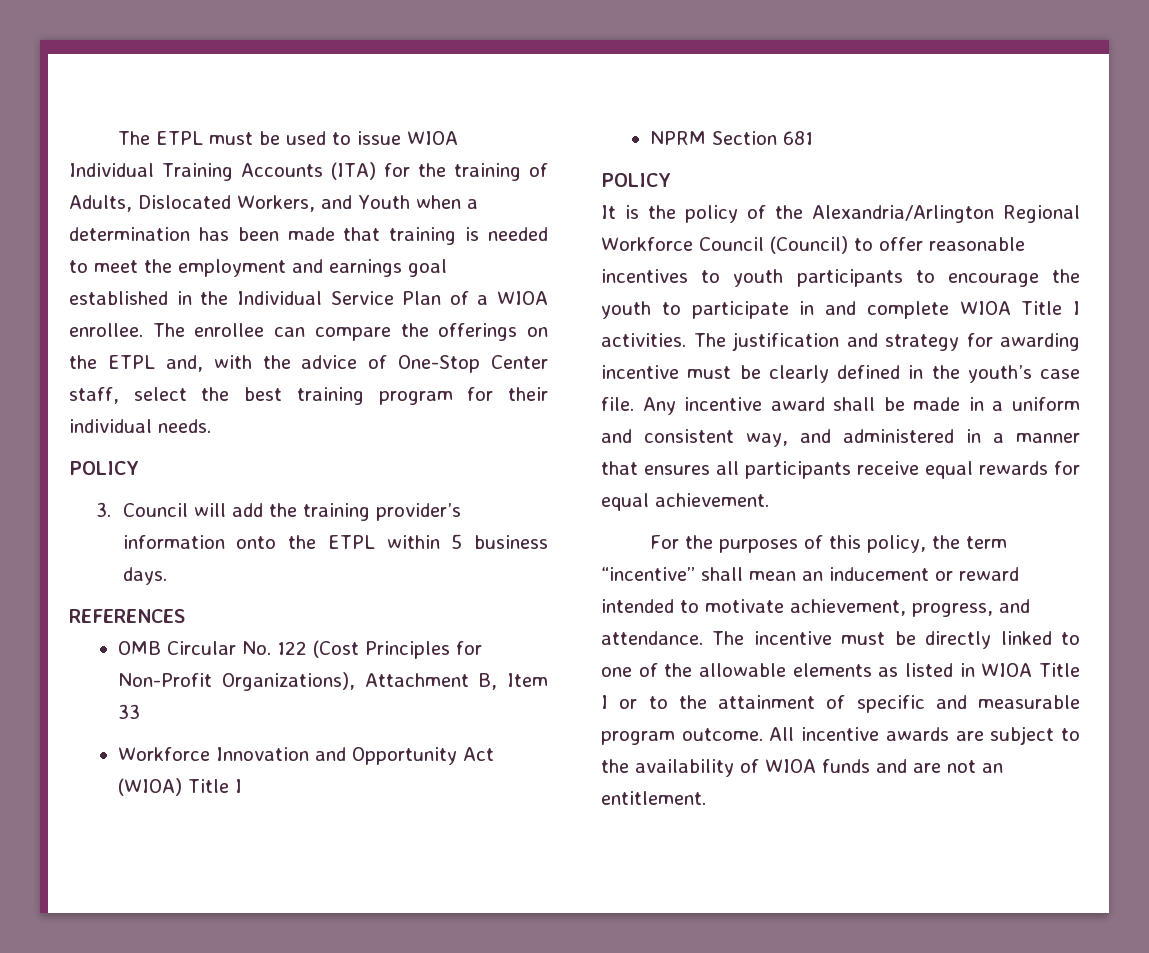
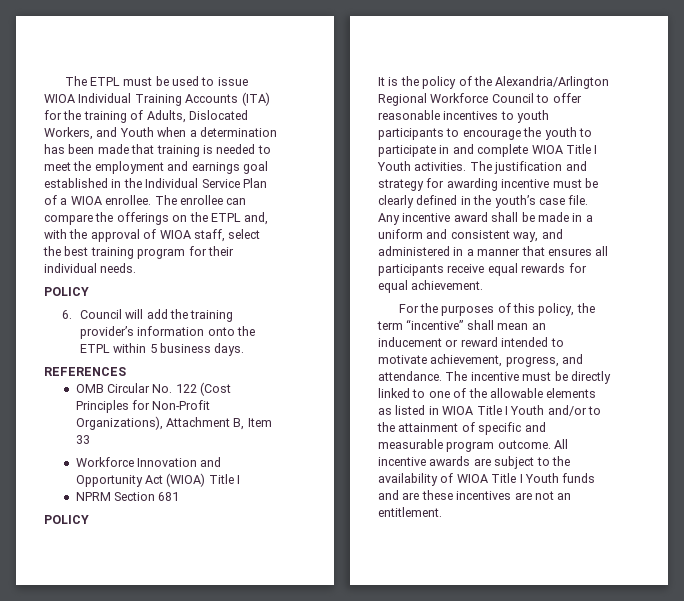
- The enrollee can compare the offerings on the ETPL and, with the advice of One-Stop Center staff, select the best training program for their individual needs.
+ The enrollee can compare the offerings on the ETPL and, with the approval of WIOA staff, select the best training program for their individual needs.
- 3. Council will add the training provider’s information onto the ETPL within 5 business days.
+ 6. Council will add the training provider’s information onto the ETPL within 5 business days.
- It is the policy of the Alexandria/Arlington Regional Workforce Council (Council) to offer reasonable incentives to youth participants to encourage the youth to participate in and complete WIOA Title I activities.
+ It is the policy of the Alexandria/Arlington Regional Workforce Council to offer reasonable incentives to youth participants to encourage the youth to participate in and complete WIOA Title I Youth activities.
- The incentive must be directly linked to one of the allowable elements as listed in WIOA Title I or to the attainment of specific and measurable program outcome.
+ The incentive must be directly linked to one of the allowable elements as listed in WIOA Title I Youth and/or to the attainment of specific and measurable program outcome.
- All incentive awards are subject to the availability of WIOA funds and are not an entitlement.
+ All incentive awards are subject to the availability of WIOA Title I Youth funds and are these incentives are not an entitlement.

